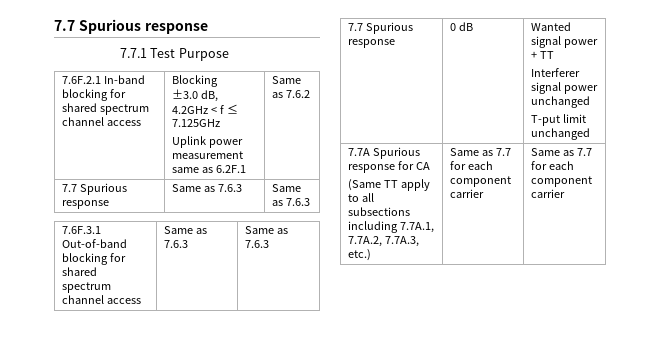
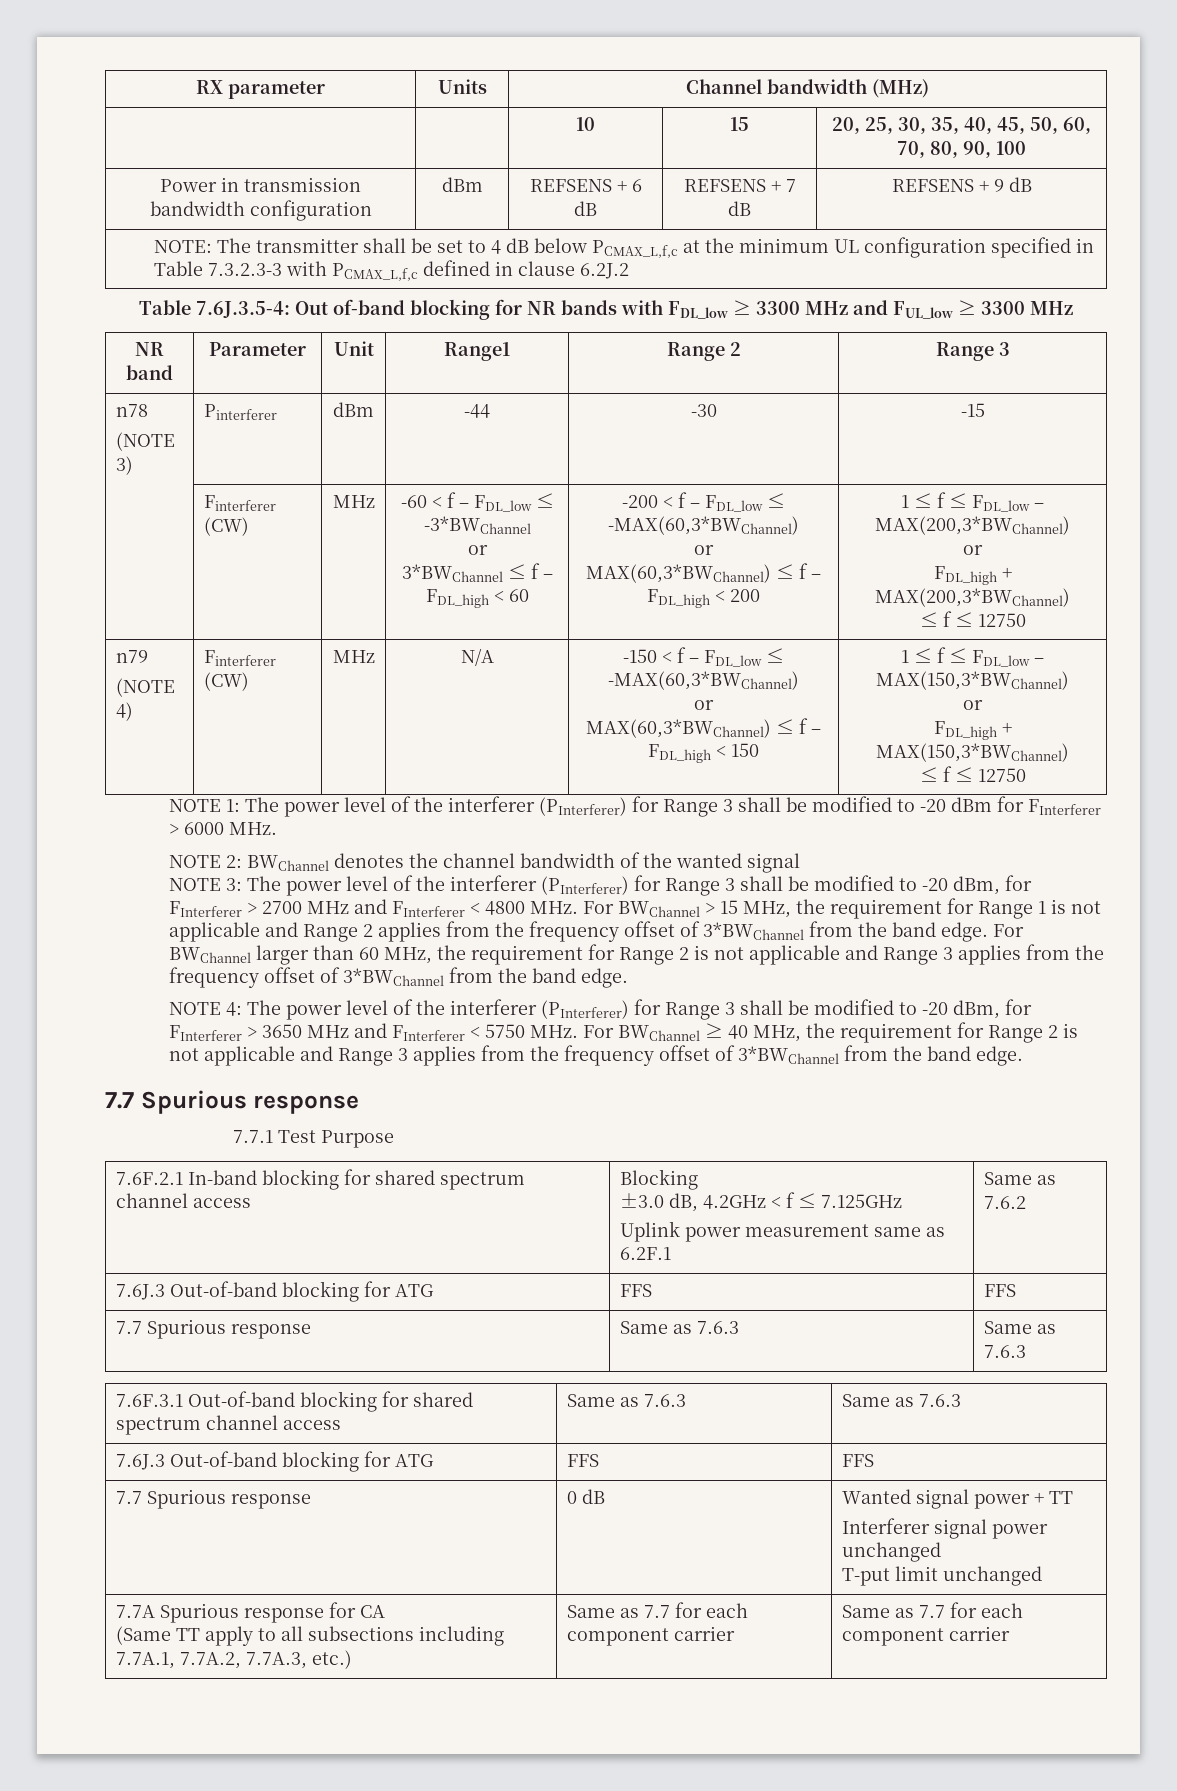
+ RX parameter | Units | Channel bandwidth (MHz)
+ | | 10 | 15 | 20, 25, 30, 35, 40, 45, 50, 60, 70, 80, 90, 100
+ Power in transmission bandwidth configuration | dBm | REFSENS + 6 dB | REFSENS + 7 dB | REFSENS + 9 dB
+ NOTE: The transmitter shall be set to 4 dB below PCMAX_L,f,c at the minimum UL configuration specified in Table 7.3.2.3-3 with PCMAX_L,f,c defined in clause 6.2J.2
+ Table 7.6J.3.5-4: Out of-band blocking for NR bands with FDL_low ≥ 3300 MHz and FUL_low ≥ 3300 MHz
+ NR band | Parameter | Unit | Range1 | Range 2 | Range 3
+ n78
+ (NOTE 3) | Pinterferer | dBm | -44 | -30 | -15
+ | Finterferer (CW) | MHz | -60 < f – FDL_low ≤ -3*BWChannel
+ or
+ 3*BWChannel ≤ f – FDL_high < 60 | -200 < f – FDL_low ≤ -MAX(60,3*BWChannel)
+ or
+ MAX(60,3*BWChannel) ≤ f – FDL_high < 200 | 1 ≤ f ≤ FDL_low – MAX(200,3*BWChannel)
+ or
+ FDL_high + MAX(200,3*BWChannel)
+ ≤ f ≤ 12750
+ n79
+ (NOTE 4) | Finterferer (CW) | MHz | N/A | -150 < f – FDL_low ≤ -MAX(60,3*BWChannel)
+ or
+ MAX(60,3*BWChannel) ≤ f – FDL_high < 150 | 1 ≤ f ≤ FDL_low – MAX(150,3*BWChannel)
+ or
+ FDL_high + MAX(150,3*BWChannel)
+ ≤ f ≤ 12750
+ NOTE 1: The power level of the interferer (PInterferer) for Range 3 shall be modified to -20 dBm for FInterferer > 6000 MHz.
+ NOTE 2: BWChannel denotes the channel bandwidth of the wanted signal
+ NOTE 3: The power level of the interferer (PInterferer) for Range 3 shall be modified to -20 dBm, for FInterferer > 2700 MHz and FInterferer < 4800 MHz. For BWChannel > 15 MHz, the requirement for Range 1 is not applicable and Range 2 applies from the frequency offset of 3*BWChannel from the band edge. For BWChannel larger than 60 MHz, the requirement for Range 2 is not applicable and Range 3 applies from the frequency offset of 3*BWChannel from the band edge.
+ NOTE 4: The power level of the interferer (PInterferer) for Range 3 shall be modified to -20 dBm, for FInterferer > 3650 MHz and FInterferer < 5750 MHz. For BWChannel ≥ 40 MHz, the requirement for Range 2 is not applicable and Range 3 applies from the frequency offset of 3*BWChannel from the band edge.
  7.6F.2.1 In-band blocking for shared spectrum channel access | Blocking
  ±3.0 dB, 4.2GHz < f ≤ 7.125GHz
  Uplink power measurement same as 6.2F.1 | Same as 7.6.2
+ 7.6J.3 Out-of-band blocking for ATG | FFS | FFS
  7.6F.3.1 Out-of-band blocking for shared spectrum channel access | Same as 7.6.3 | Same as 7.6.3
+ 7.6J.3 Out-of-band blocking for ATG | FFS | FFS

